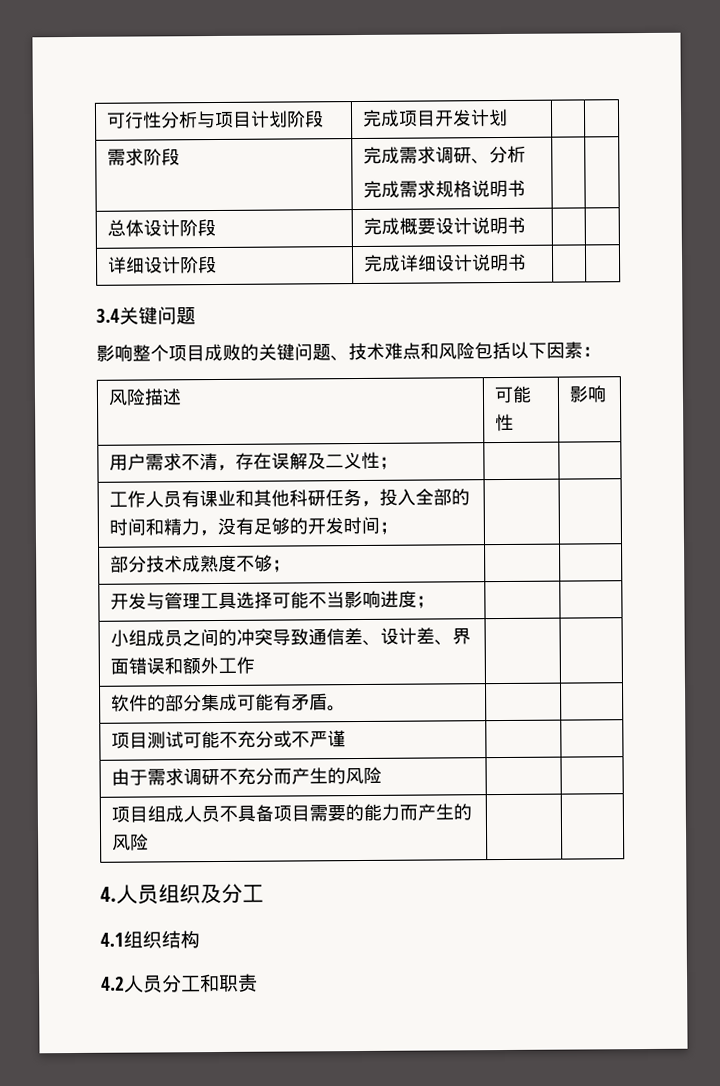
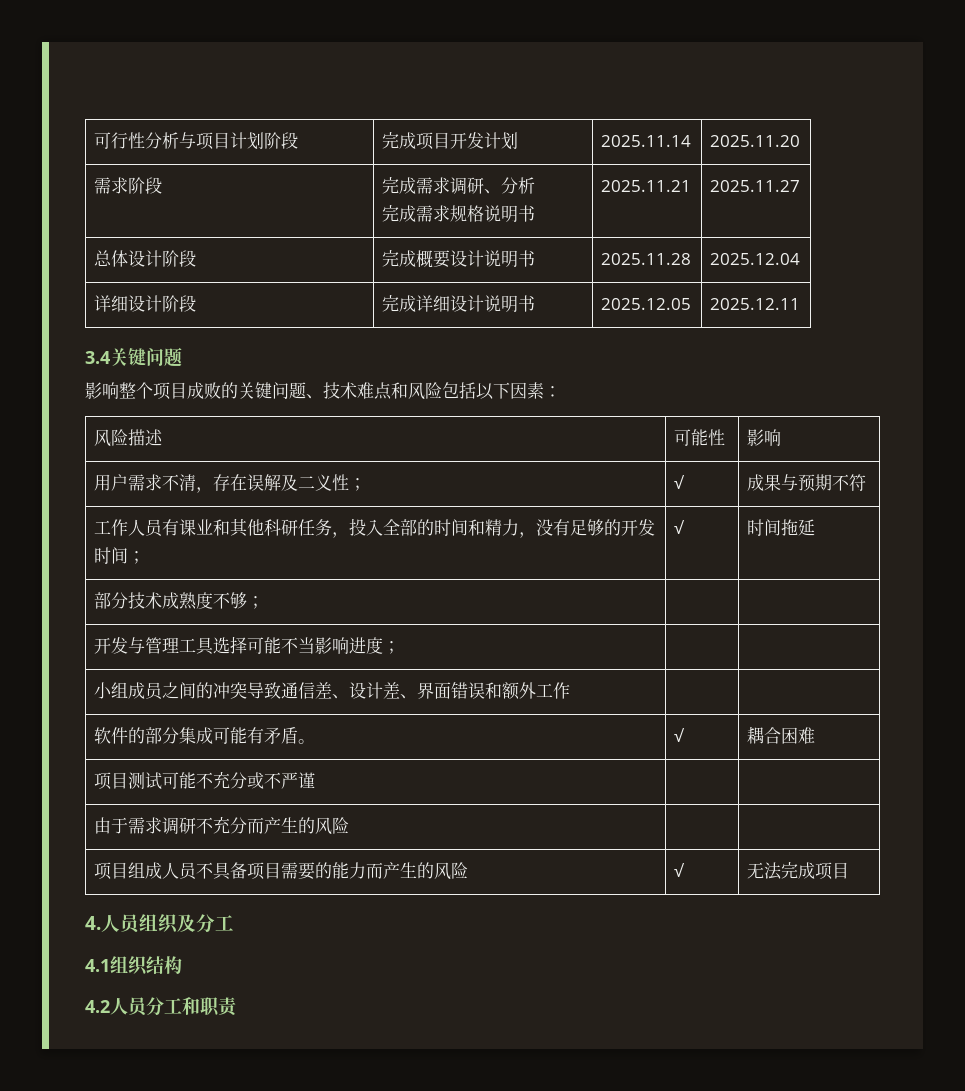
- 可行性分析与项目计划阶段 | 完成项目开发计划 | |
+ 可行性分析与项目计划阶段 | 完成项目开发计划 | 2025.11.14 | 2025.11.20
  需求阶段 | 完成需求调研、分析
- 完成需求规格说明书 | |
+ 完成需求规格说明书 | 2025.11.21 | 2025.11.27
- 总体设计阶段 | 完成概要设计说明书 | |
+ 总体设计阶段 | 完成概要设计说明书 | 2025.11.28 | 2025.12.04
- 详细设计阶段 | 完成详细设计说明书 | |
+ 详细设计阶段 | 完成详细设计说明书 | 2025.12.05 | 2025.12.11
- 用户需求不清，存在误解及二义性； | |
+ 用户需求不清，存在误解及二义性； | √ | 成果与预期不符
- 工作人员有课业和其他科研任务，投入全部的时间和精力，没有足够的开发时间； | |
+ 工作人员有课业和其他科研任务，投入全部的时间和精力，没有足够的开发时间； | √ | 时间拖延
- 软件的部分集成可能有矛盾。 | |
+ 软件的部分集成可能有矛盾。 | √ | 耦合困难
- 项目组成人员不具备项目需要的能力而产生的风险 | |
+ 项目组成人员不具备项目需要的能力而产生的风险 | √ | 无法完成项目

